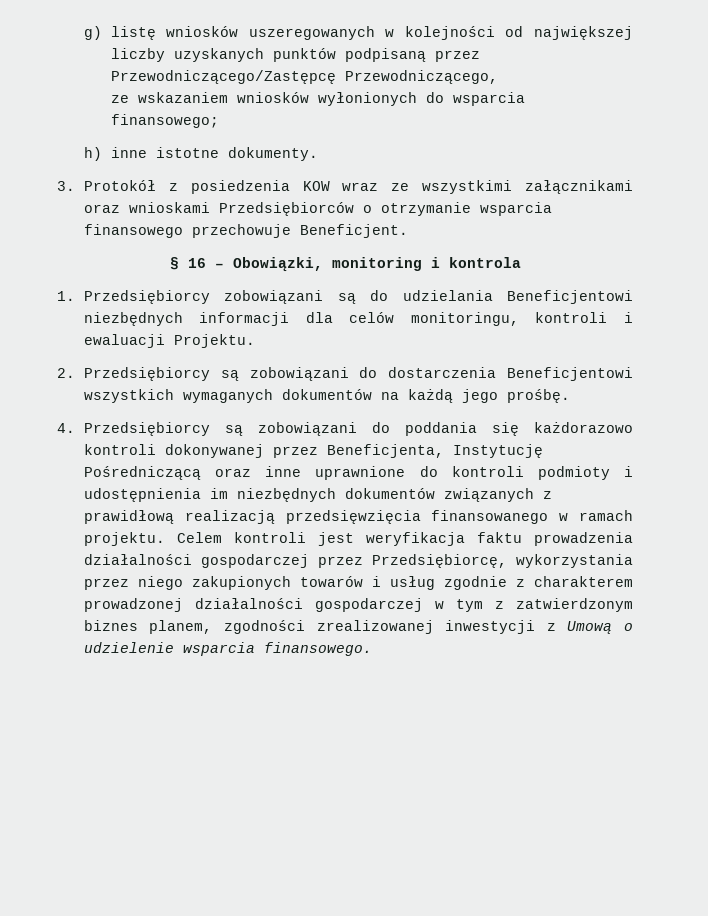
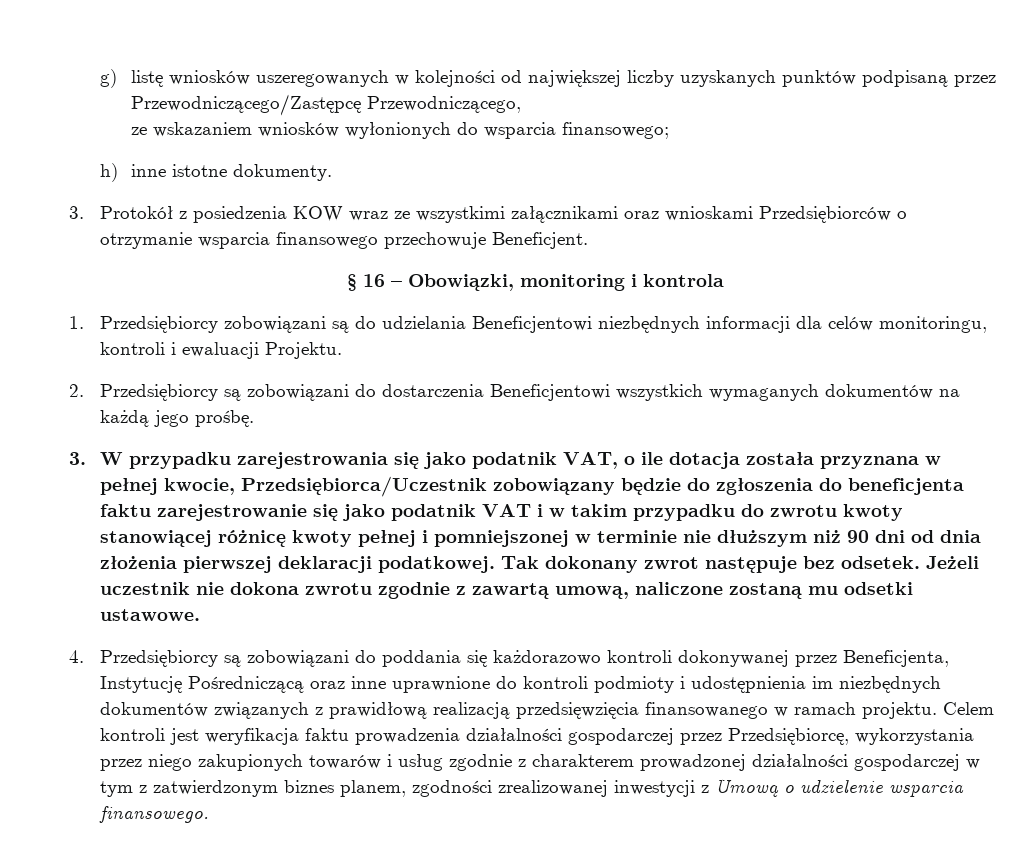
+ 3. W przypadku zarejestrowania się jako podatnik VAT, o ile dotacja została przyznana w pełnej kwocie, Przedsiębiorca/Uczestnik zobowiązany będzie do zgłoszenia do beneficjenta faktu zarejestrowanie się jako podatnik VAT i w takim przypadku do zwrotu kwoty stanowiącej różnicę kwoty pełnej i pomniejszonej w terminie nie dłuższym niż 90 dni od dnia złożenia pierwszej deklaracji podatkowej. Tak dokonany zwrot następuje bez odsetek. Jeżeli uczestnik nie dokona zwrotu zgodnie z zawartą umową, naliczone zostaną mu odsetki ustawowe.

